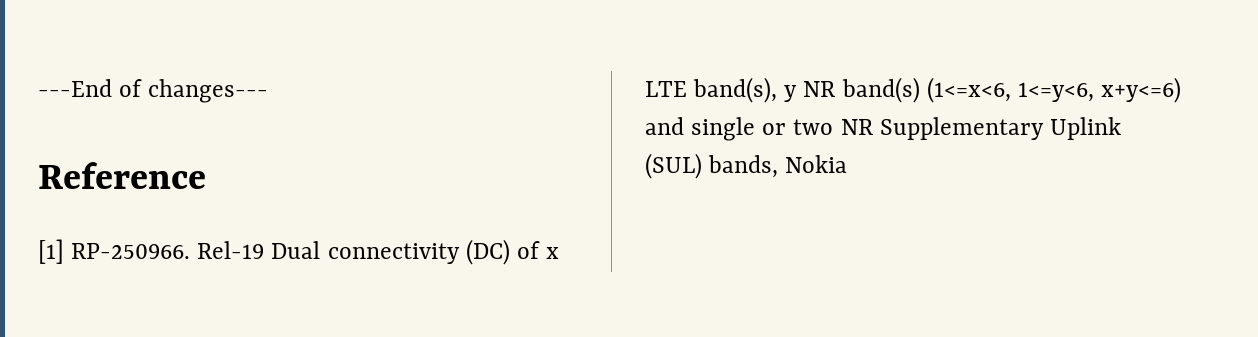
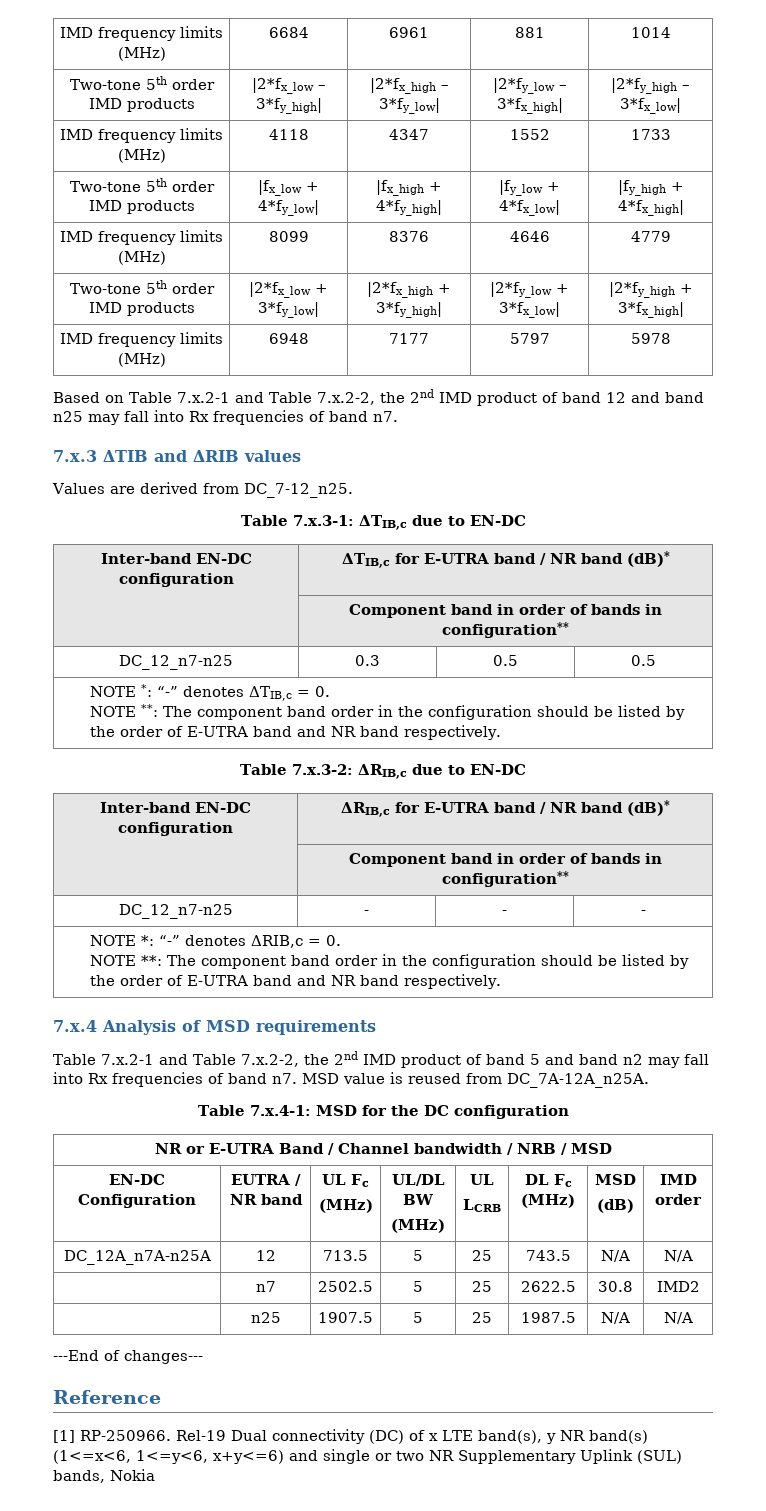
+ IMD frequency limits (MHz) | 6684 | 6961 | 881 | 1014
+ Two-tone 5th order IMD products | |2*fx_low – 3*fy_high| | |2*fx_high – 3*fy_low| | |2*fy_low – 3*fx_high| | |2*fy_high – 3*fx_low|
+ IMD frequency limits (MHz) | 4118 | 4347 | 1552 | 1733
+ Two-tone 5th order IMD products | |fx_low + 4*fy_low| | |fx_high + 4*fy_high| | |fy_low + 4*fx_low| | |fy_high + 4*fx_high|
+ IMD frequency limits (MHz) | 8099 | 8376 | 4646 | 4779
+ Two-tone 5th order IMD products | |2*fx_low + 3*fy_low| | |2*fx_high + 3*fy_high| | |2*fy_low + 3*fx_low| | |2*fy_high + 3*fx_high|
+ IMD frequency limits (MHz) | 6948 | 7177 | 5797 | 5978
+ Based on Table 7.x.2-1 and Table 7.x.2-2, the 2nd IMD product of band 12 and band n25 may fall into Rx frequencies of band n7.
+ 7.x.3 ∆TIB and ∆RIB values
+ Values are derived from DC_7-12_n25.
+ Table 7.x.3-1: ΔTIB,c due to EN-DC
+ Inter-band EN-DC configuration | ΔTIB,c for E-UTRA band / NR band (dB)*
+ | Component band in order of bands in configuration**
+ DC_12_n7-n25 | 0.3 | 0.5 | 0.5
+ NOTE *: “-” denotes ΔTIB,c = 0.
+ NOTE **: The component band order in the configuration should be listed by the order of E-UTRA band and NR band respectively.
+ Table 7.x.3-2: ΔRIB,c due to EN-DC
+ Inter-band EN-DC configuration | ΔRIB,c for E-UTRA band / NR band (dB)*
+ | Component band in order of bands in configuration**
+ DC_12_n7-n25 | - | - | -
+ NOTE *: “-” denotes ΔRIB,c = 0.
+ NOTE **: The component band order in the configuration should be listed by the order of E-UTRA band and NR band respectively.
+ 7.x.4 Analysis of MSD requirements
+ Table 7.x.2-1 and Table 7.x.2-2, the 2nd IMD product of band 5 and band n2 may fall into Rx frequencies of band n7. MSD value is reused from DC_7A-12A_n25A.
+ Table 7.x.4-1: MSD for the DC configuration
+ NR or E-UTRA Band / Channel bandwidth / NRB / MSD
+ EN-DC Configuration | EUTRA / NR band | UL Fc
+ (MHz) | UL/DL BW
+ (MHz) | UL
+ LCRB | DL Fc (MHz) | MSD
+ (dB) | IMD order
+ DC_12A_n7A-n25A | 12 | 713.5 | 5 | 25 | 743.5 | N/A | N/A
+ | n7 | 2502.5 | 5 | 25 | 2622.5 | 30.8 | IMD2
+ | n25 | 1907.5 | 5 | 25 | 1987.5 | N/A | N/A

